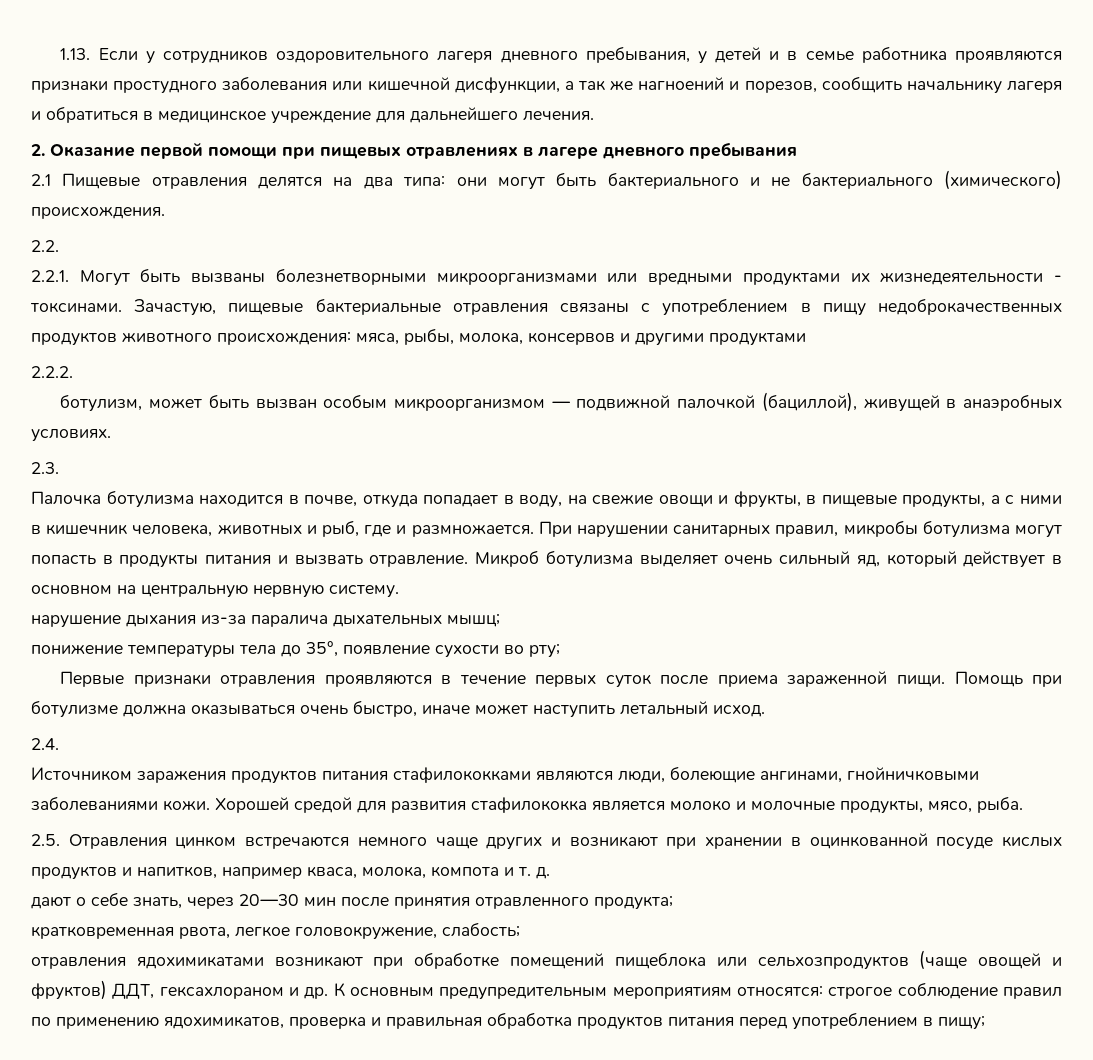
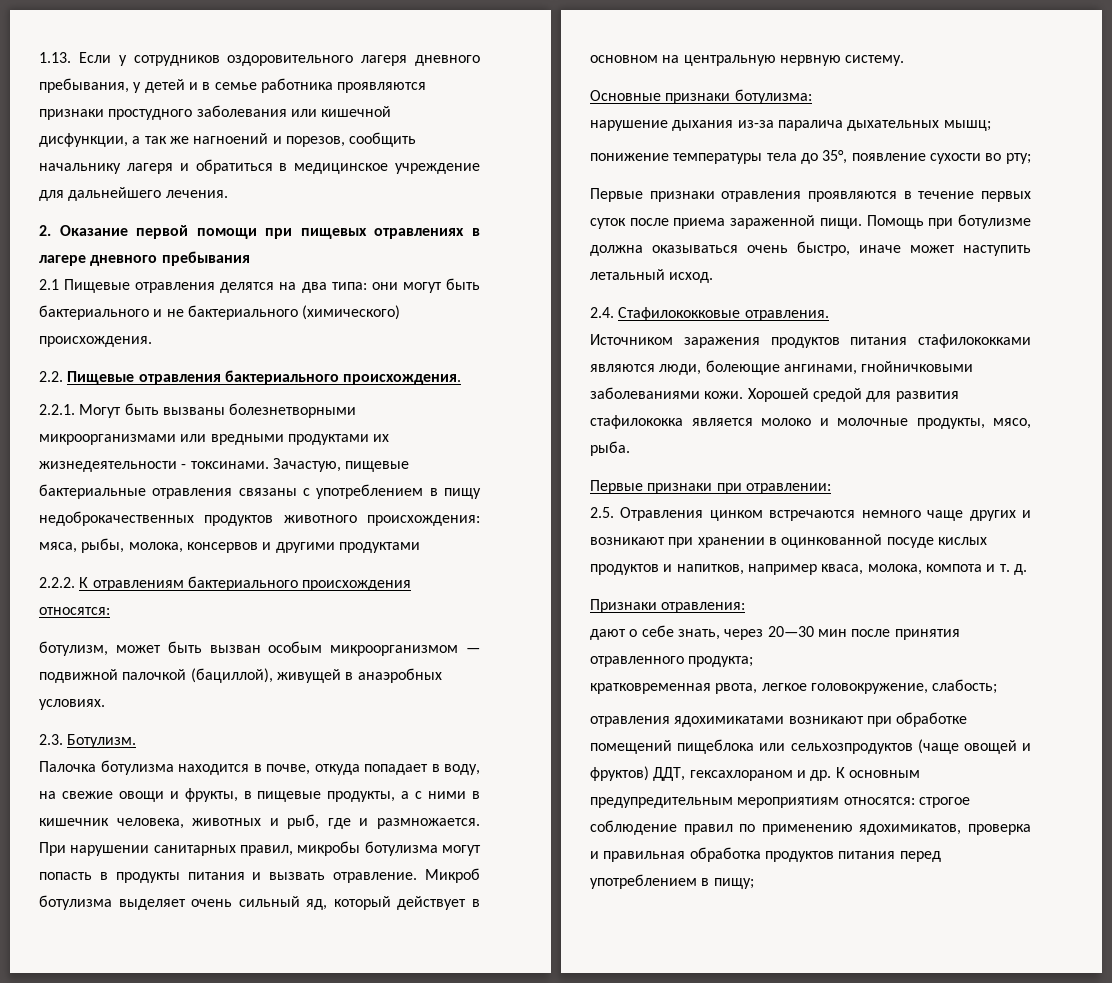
- 2.2.
+ 2.2. Пищевые отравления бактериального происхождения.
- 2.2.2.
+ 2.2.2. К отравлениям бактериального происхождения относятся:
- 2.3.
+ 2.3. Ботулизм.
+ Основные признаки ботулизма:
- 2.4.
+ 2.4. Стафилококковые отравления.
+ Первые признаки при отравлении:
+ Признаки отравления:

